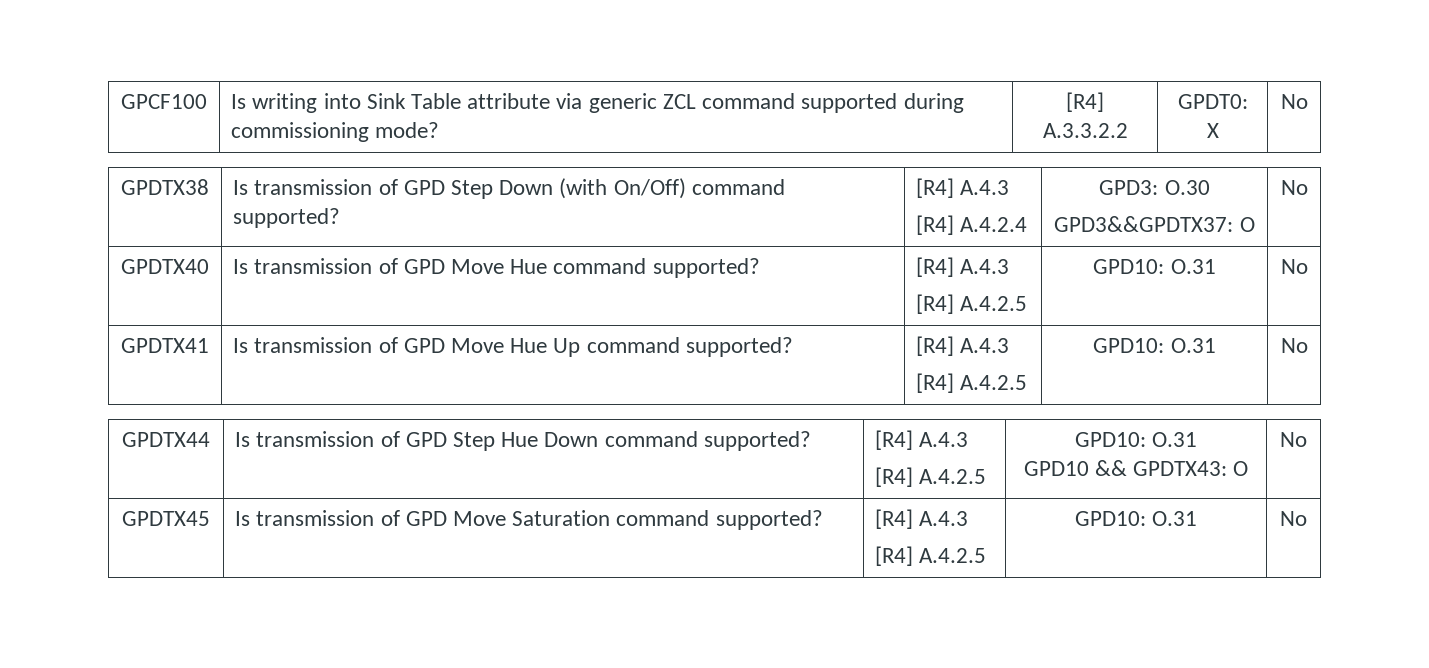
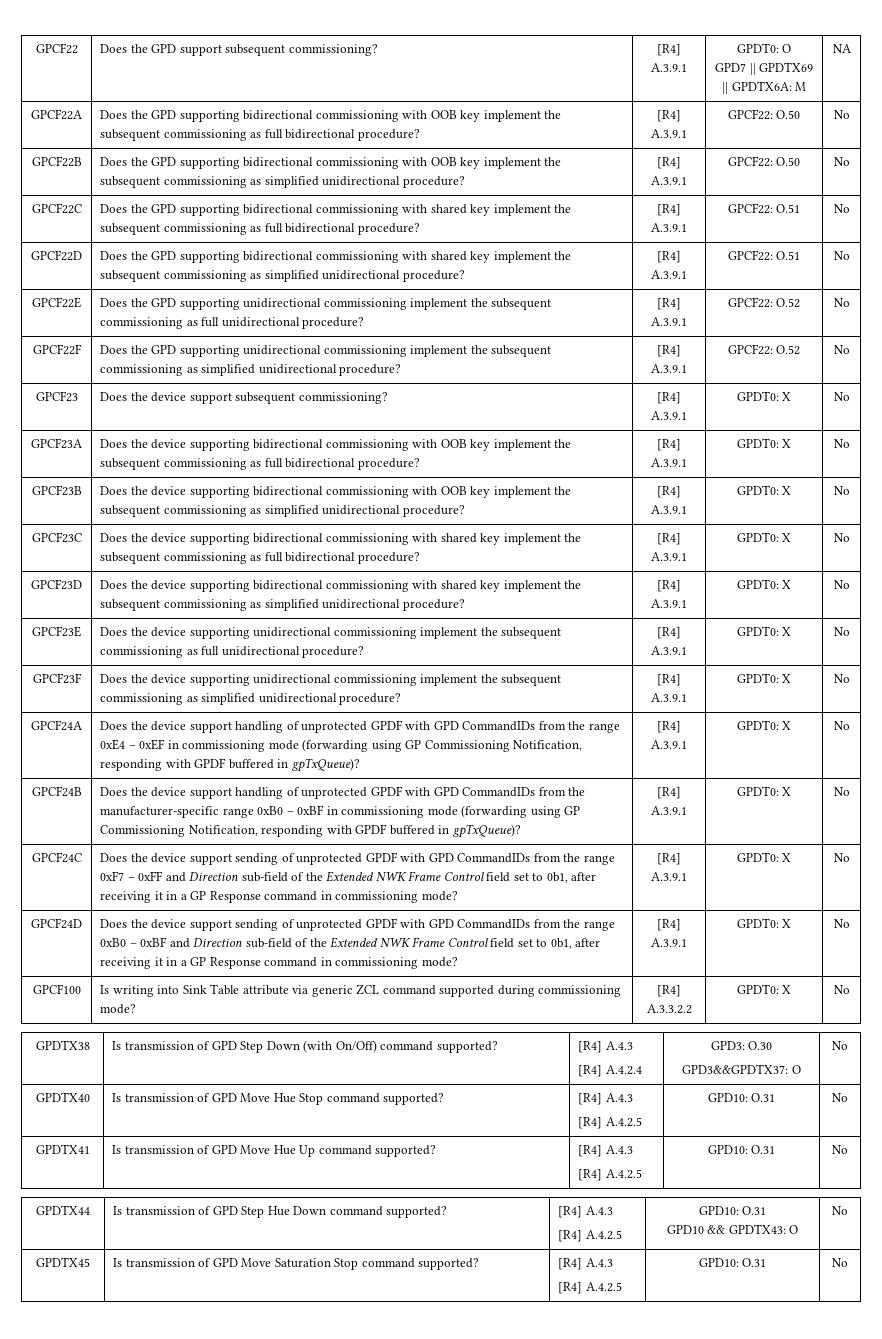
+ GPCF22 | Does the GPD support subsequent commissioning? | [R4] A.3.9.1 | GPDT0: O
+ GPD7 || GPDTX69 || GPDTX6A: M | NA
+ GPCF22A | Does the GPD supporting bidirectional commissioning with OOB key implement the subsequent commissioning as full bidirectional procedure? | [R4] A.3.9.1 | GPCF22: O.50 | No
+ GPCF22B | Does the GPD supporting bidirectional commissioning with OOB key implement the subsequent commissioning as simplified unidirectional procedure? | [R4] A.3.9.1 | GPCF22: O.50 | No
+ GPCF22C | Does the GPD supporting bidirectional commissioning with shared key implement the subsequent commissioning as full bidirectional procedure? | [R4] A.3.9.1 | GPCF22: O.51 | No
+ GPCF22D | Does the GPD supporting bidirectional commissioning with shared key implement the subsequent commissioning as simplified unidirectional procedure? | [R4] A.3.9.1 | GPCF22: O.51 | No
+ GPCF22E | Does the GPD supporting unidirectional commissioning implement the subsequent commissioning as full unidirectional procedure? | [R4] A.3.9.1 | GPCF22: O.52 | No
+ GPCF22F | Does the GPD supporting unidirectional commissioning implement the subsequent commissioning as simplified unidirectional procedure? | [R4] A.3.9.1 | GPCF22: O.52 | No
+ GPCF23 | Does the device support subsequent commissioning? | [R4] A.3.9.1 | GPDT0: X | No
+ GPCF23A | Does the device supporting bidirectional commissioning with OOB key implement the subsequent commissioning as full bidirectional procedure? | [R4] A.3.9.1 | GPDT0: X | No
+ GPCF23B | Does the device supporting bidirectional commissioning with OOB key implement the subsequent commissioning as simplified unidirectional procedure? | [R4] A.3.9.1 | GPDT0: X | No
+ GPCF23C | Does the device supporting bidirectional commissioning with shared key implement the subsequent commissioning as full bidirectional procedure? | [R4] A.3.9.1 | GPDT0: X | No
+ GPCF23D | Does the device supporting bidirectional commissioning with shared key implement the subsequent commissioning as simplified unidirectional procedure? | [R4] A.3.9.1 | GPDT0: X | No
+ GPCF23E | Does the device supporting unidirectional commissioning implement the subsequent commissioning as full unidirectional procedure? | [R4] A.3.9.1 | GPDT0: X | No
+ GPCF23F | Does the device supporting unidirectional commissioning implement the subsequent commissioning as simplified unidirectional procedure? | [R4] A.3.9.1 | GPDT0: X | No
+ GPCF24A | Does the device support handling of unprotected GPDF with GPD CommandIDs from the range 0xE4 – 0xEF in commissioning mode (forwarding using GP Commissioning Notification, responding with GPDF buffered in gpTxQueue)? | [R4] A.3.9.1 | GPDT0: X | No
+ GPCF24B | Does the device support handling of unprotected GPDF with GPD CommandIDs from the manufacturer-specific range 0xB0 – 0xBF in commissioning mode (forwarding using GP Commissioning Notification, responding with GPDF buffered in gpTxQueue)? | [R4] A.3.9.1 | GPDT0: X | No
+ GPCF24C | Does the device support sending of unprotected GPDF with GPD CommandIDs from the range 0xF7 – 0xFF and Direction sub-field of the Extended NWK Frame Control field set to 0b1, after receiving it in a GP Response command in commissioning mode? | [R4] A.3.9.1 | GPDT0: X | No
+ GPCF24D | Does the device support sending of unprotected GPDF with GPD CommandIDs from the range 0xB0 – 0xBF and Direction sub-field of the Extended NWK Frame Control field set to 0b1, after receiving it in a GP Response command in commissioning mode? | [R4] A.3.9.1 | GPDT0: X | No
- GPDTX40 | Is transmission of GPD Move Hue command supported? | [R4] A.4.3
+ GPDTX40 | Is transmission of GPD Move Hue Stop command supported? | [R4] A.4.3
- GPDTX45 | Is transmission of GPD Move Saturation command supported? | [R4] A.4.3
+ GPDTX45 | Is transmission of GPD Move Saturation Stop command supported? | [R4] A.4.3

